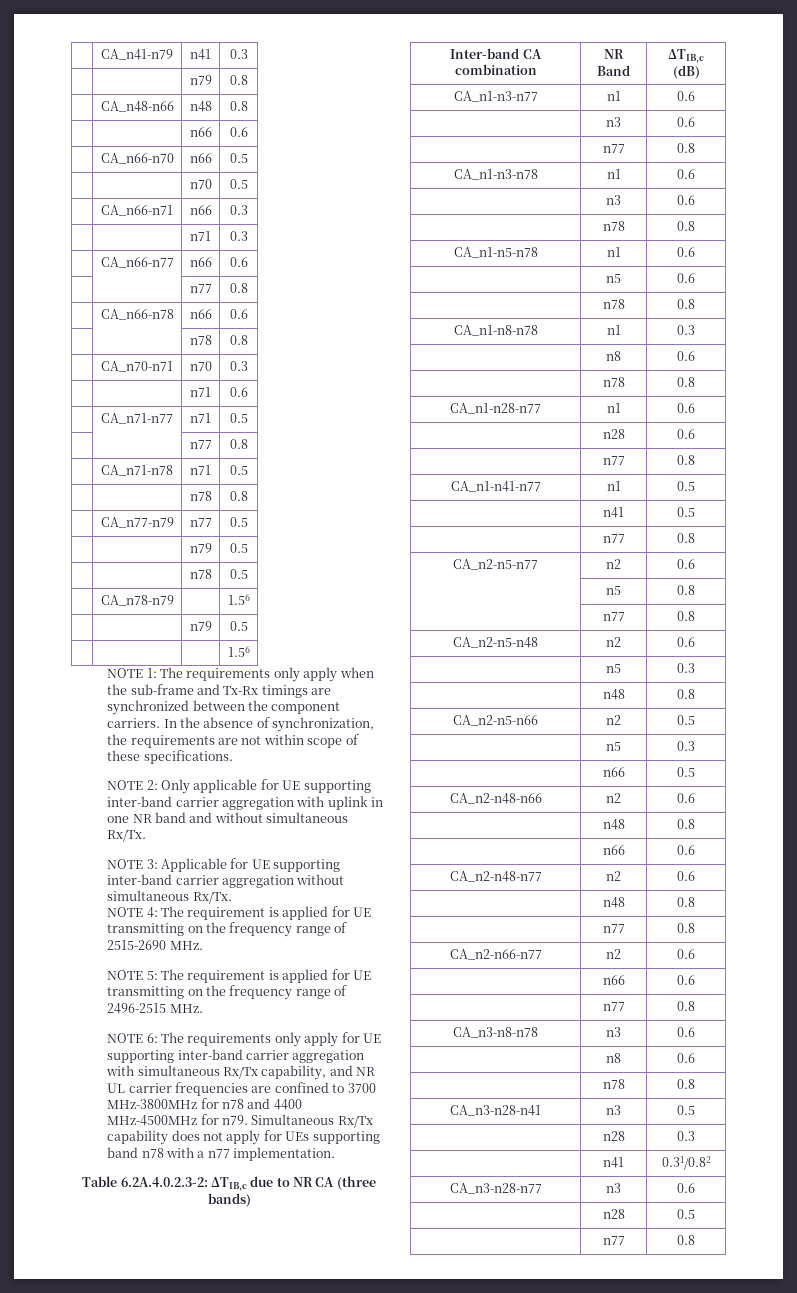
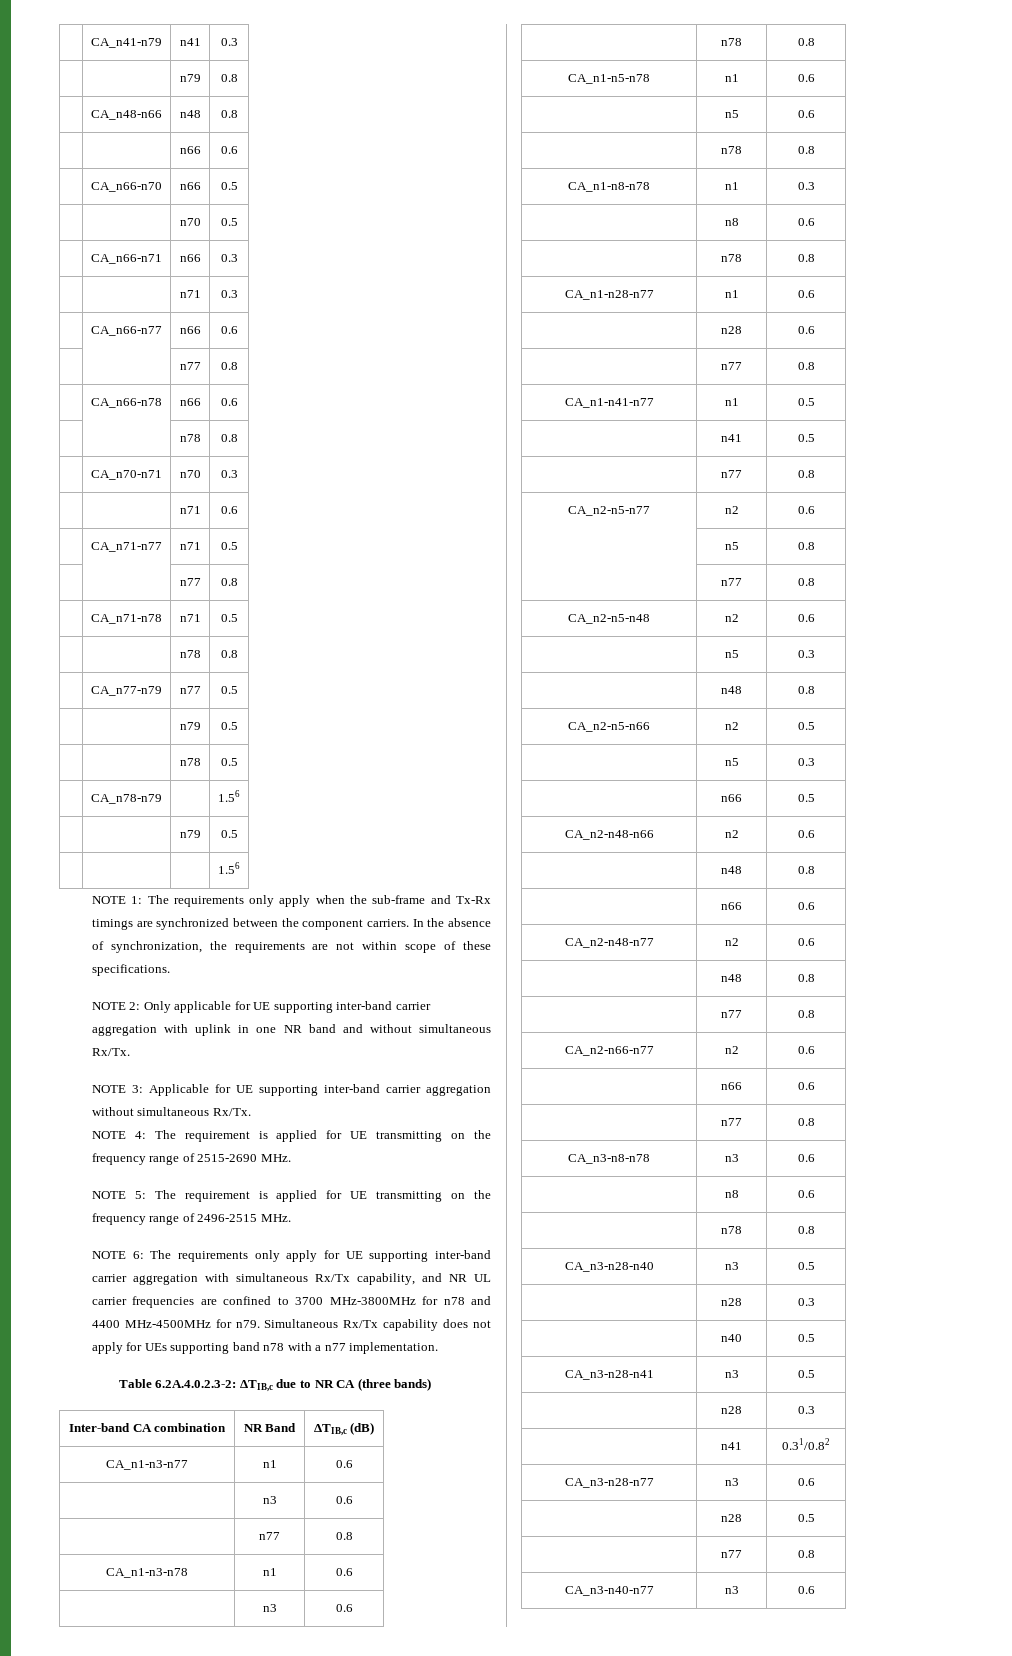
+ CA_n3-n28-n40 | n3 | 0.5
+ | n28 | 0.3
+ | n40 | 0.5
+ CA_n3-n40-n77 | n3 | 0.6

